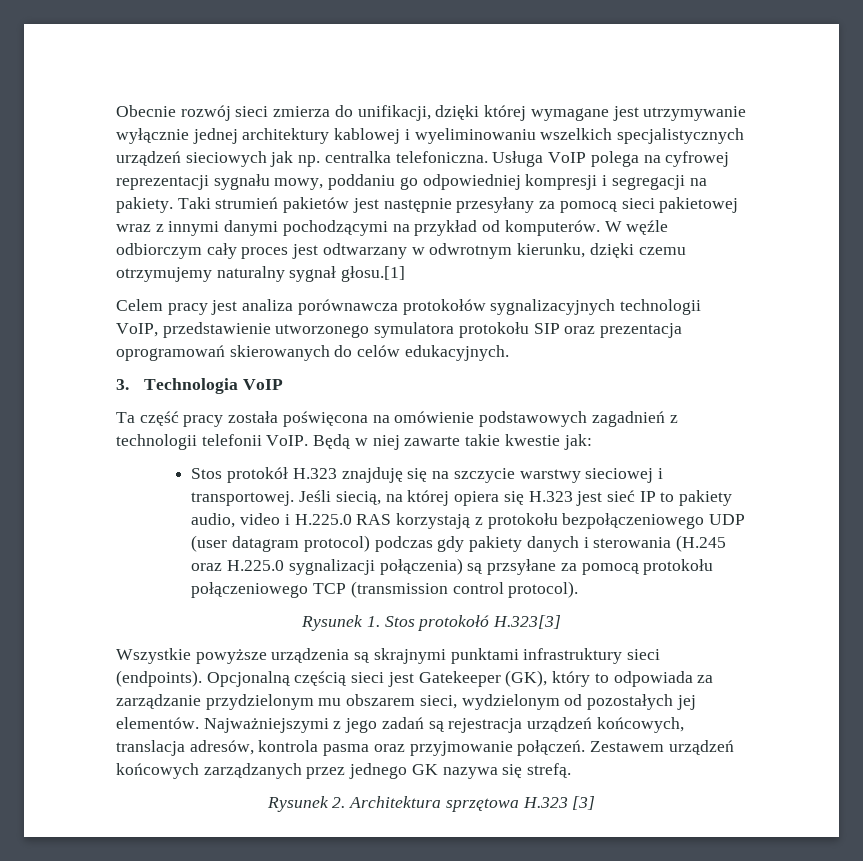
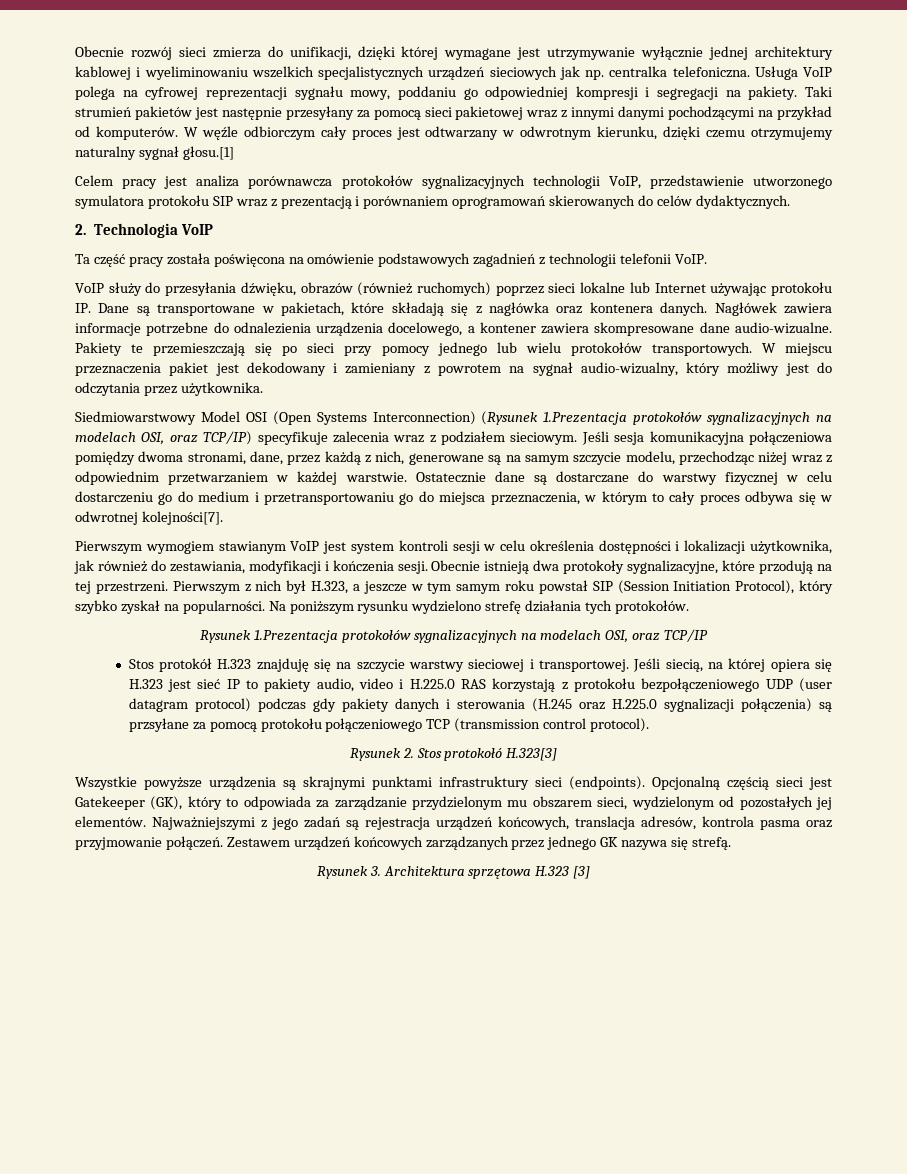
- Celem pracy jest analiza porównawcza protokołów sygnalizacyjnych technologii VoIP, przedstawienie utworzonego symulatora protokołu SIP oraz prezentacja oprogramowań skierowanych do celów edukacyjnych.
- 3. Technologia VoIP
+ Celem pracy jest analiza porównawcza protokołów sygnalizacyjnych technologii VoIP, przedstawienie utworzonego symulatora protokołu SIP wraz z prezentacją i porównaniem oprogramowań skierowanych do celów dydaktycznych.
+ 2. Technologia VoIP
- Ta część pracy została poświęcona na omówienie podstawowych zagadnień z technologii telefonii VoIP. Będą w niej zawarte takie kwestie jak:
+ Ta część pracy została poświęcona na omówienie podstawowych zagadnień z technologii telefonii VoIP.
+ VoIP służy do przesyłania dźwięku, obrazów (również ruchomych) poprzez sieci lokalne lub Internet używając protokołu IP. Dane są transportowane w pakietach, które składają się z nagłówka oraz kontenera danych. Nagłówek zawiera informacje potrzebne do odnalezienia urządzenia docelowego, a kontener zawiera skompresowane dane audio-wizualne. Pakiety te przemieszczają się po sieci przy pomocy jednego lub wielu protokołów transportowych. W miejscu przeznaczenia pakiet jest dekodowany i zamieniany z powrotem na sygnał audio-wizualny, który możliwy jest do odczytania przez użytkownika.
+ Siedmiowarstwowy Model OSI (Open Systems Interconnection) (Rysunek 1.Prezentacja protokołów sygnalizacyjnych na modelach OSI, oraz TCP/IP) specyfikuje zalecenia wraz z podziałem sieciowym. Jeśli sesja komunikacyjna połączeniowa pomiędzy dwoma stronami, dane, przez każdą z nich, generowane są na samym szczycie modelu, przechodząc niżej wraz z odpowiednim przetwarzaniem w każdej warstwie. Ostatecznie dane są dostarczane do warstwy fizycznej w celu dostarczeniu go do medium i przetransportowaniu go do miejsca przeznaczenia, w którym to cały proces odbywa się w odwrotnej kolejności[7].
+ Pierwszym wymogiem stawianym VoIP jest system kontroli sesji w celu określenia dostępności i lokalizacji użytkownika, jak również do zestawiania, modyfikacji i kończenia sesji. Obecnie istnieją dwa protokoły sygnalizacyjne, które przodują na tej przestrzeni. Pierwszym z nich był H.323, a jeszcze w tym samym roku powstał SIP (Session Initiation Protocol), który szybko zyskał na popularności. Na poniższym rysunku wydzielono strefę działania tych protokołów.
+ Rysunek 1.Prezentacja protokołów sygnalizacyjnych na modelach OSI, oraz TCP/IP
- Rysunek 1. Stos protokołó H.323[3]
+ Rysunek 2. Stos protokołó H.323[3]
- Rysunek 2. Architektura sprzętowa H.323 [3]
+ Rysunek 3. Architektura sprzętowa H.323 [3]

